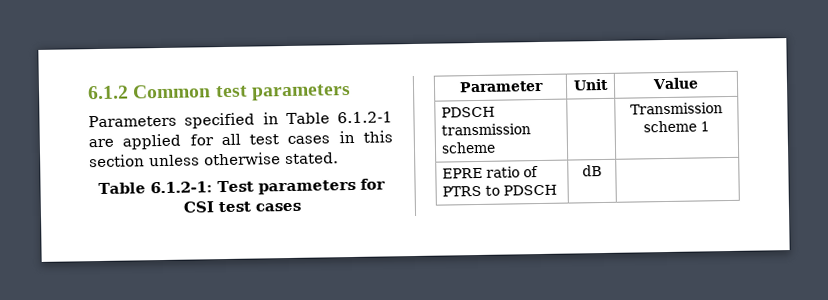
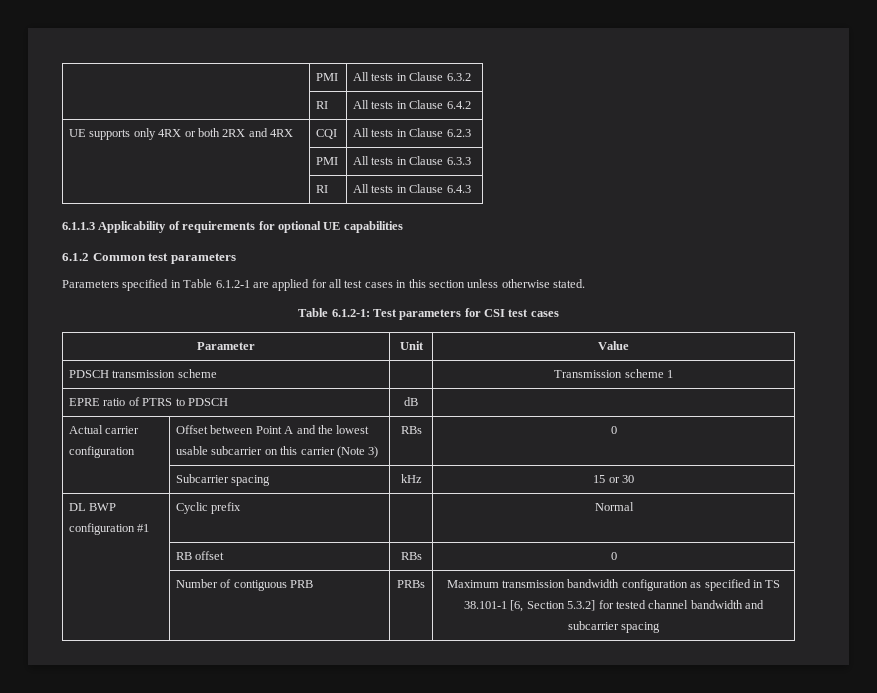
+ | PMI | All tests in Clause 6.3.2
+ | RI | All tests in Clause 6.4.2
+ UE supports only 4RX or both 2RX and 4RX | CQI | All tests in Clause 6.2.3
+ | PMI | All tests in Clause 6.3.3
+ | RI | All tests in Clause 6.4.3
+ 6.1.1.3 Applicability of requirements for optional UE capabilities
+ Actual carrier configuration | Offset between Point A and the lowest usable subcarrier on this carrier (Note 3) | RBs | 0
+ | Subcarrier spacing | kHz | 15 or 30
+ DL BWP configuration #1 | Cyclic prefix | | Normal
+ | RB offset | RBs | 0
+ | Number of contiguous PRB | PRBs | Maximum transmission bandwidth configuration as specified in TS 38.101-1 [6, Section 5.3.2] for tested channel bandwidth and subcarrier spacing

